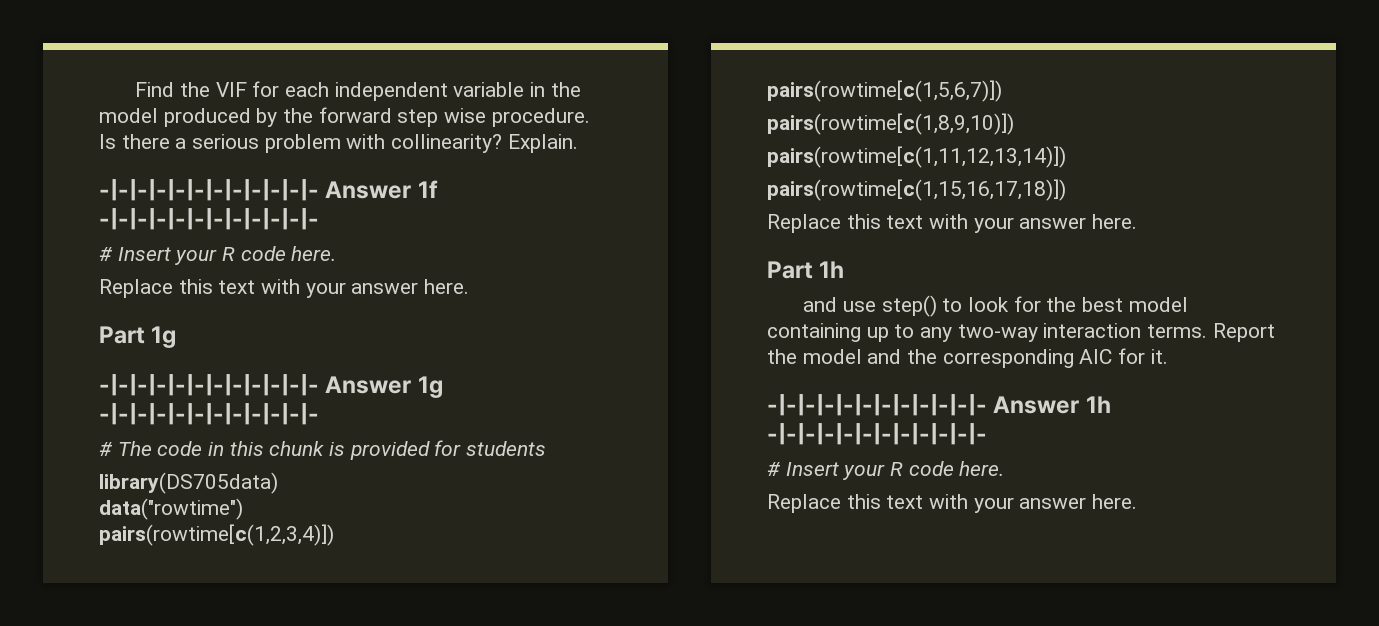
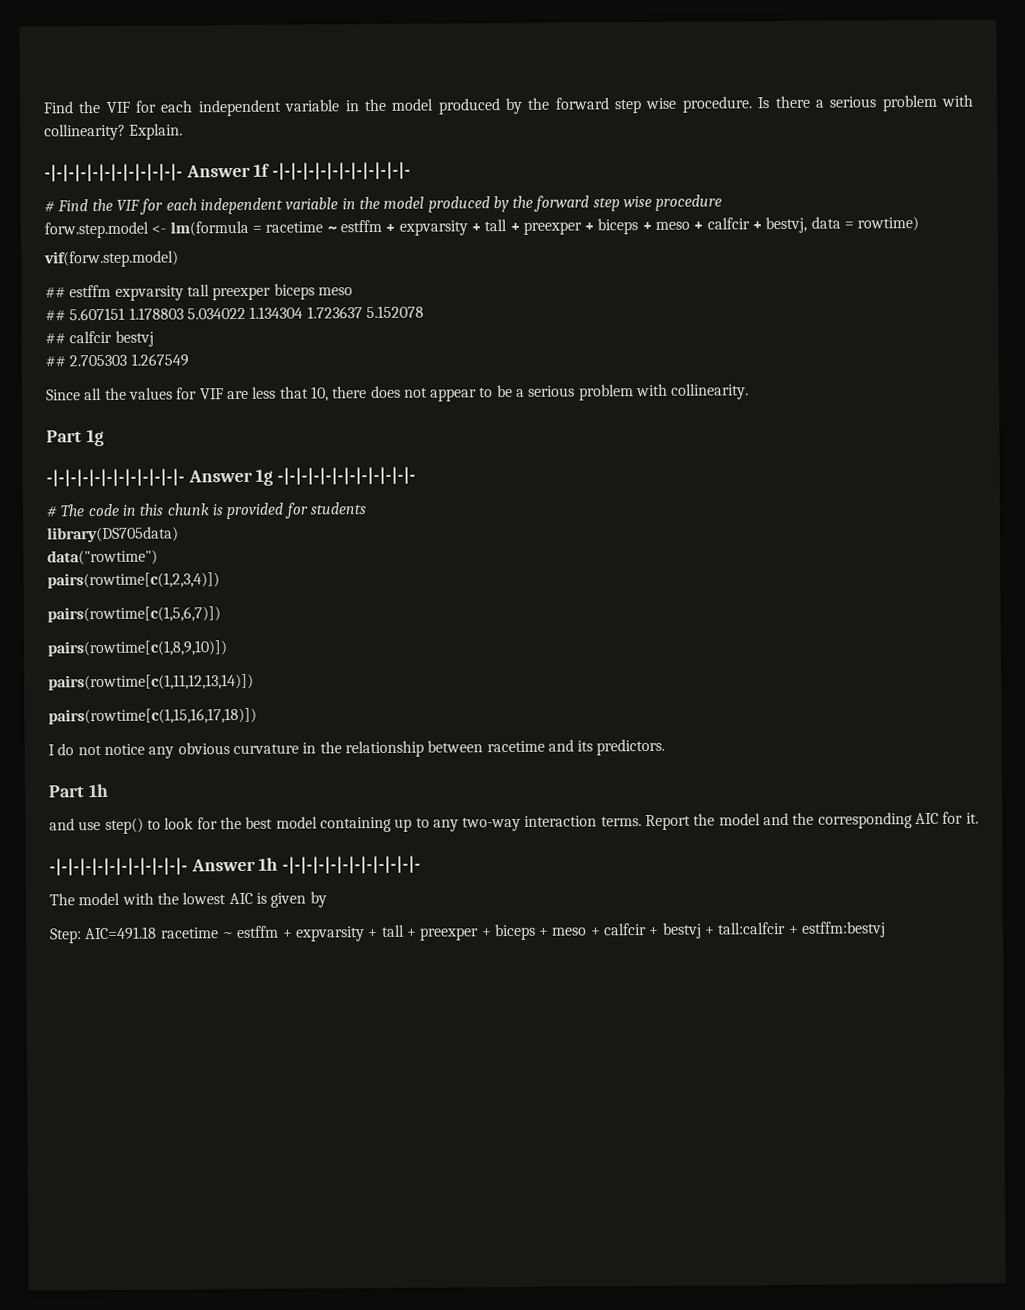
  -|-|-|-|-|-|-|-|-|-|-|- Answer 1f -|-|-|-|-|-|-|-|-|-|-|-
- # Insert your R code here.
- Replace this text with your answer here.
+ # Find the VIF for each independent variable in the model produced by the forward step wise procedure
+ forw.step.model <- lm(formula = racetime ~ estffm + expvarsity + tall + preexper + biceps + meso + calfcir + bestvj, data = rowtime)
+ vif(forw.step.model)
+ ## estffm expvarsity tall preexper biceps meso
+ ## 5.607151 1.178803 5.034022 1.134304 1.723637 5.152078
+ ## calfcir bestvj
+ ## 2.705303 1.267549
+ Since all the values for VIF are less that 10, there does not appear to be a serious problem with collinearity.
  pairs(rowtime[c(1,15,16,17,18)])
- Replace this text with your answer here.
+ I do not notice any obvious curvature in the relationship between racetime and its predictors.
  -|-|-|-|-|-|-|-|-|-|-|- Answer 1h -|-|-|-|-|-|-|-|-|-|-|-
- # Insert your R code here.
- Replace this text with your answer here.
+ The model with the lowest AIC is given by
+ Step: AIC=491.18 racetime ~ estffm + expvarsity + tall + preexper + biceps + meso + calfcir + bestvj + tall:calfcir + estffm:bestvj

